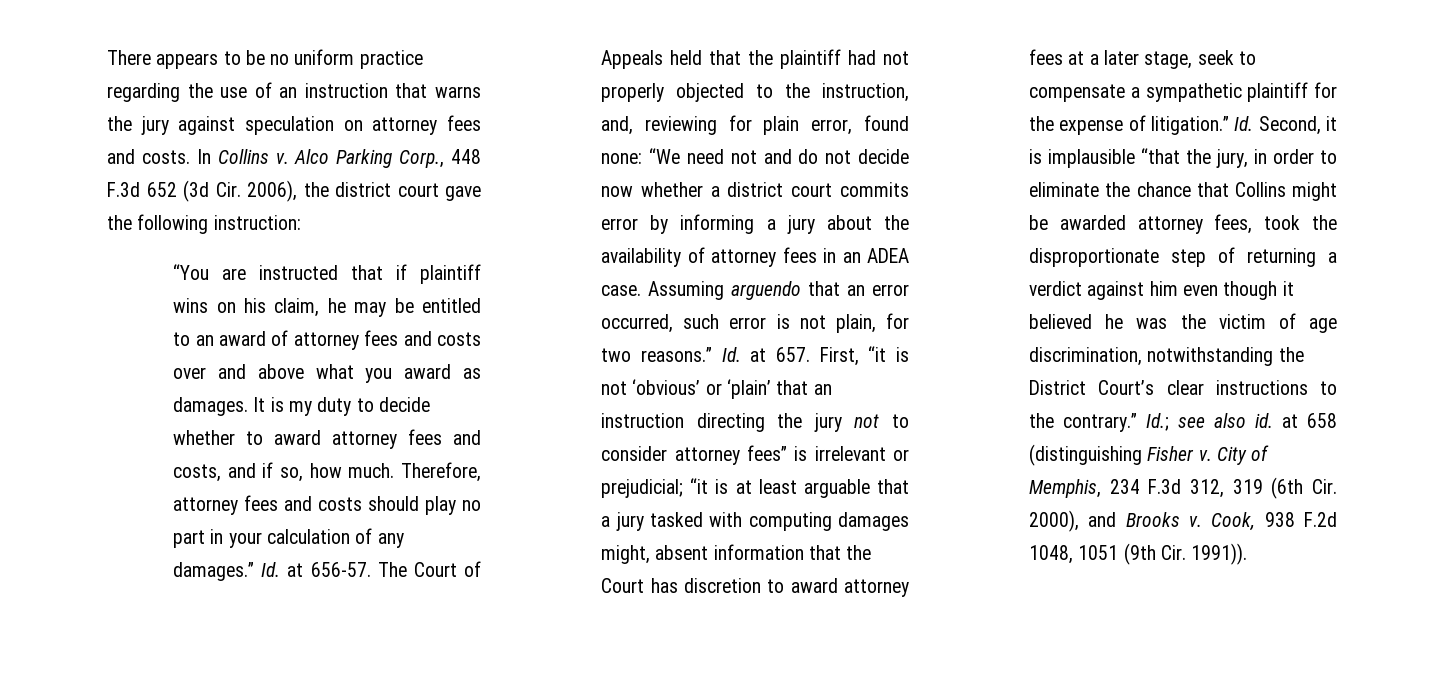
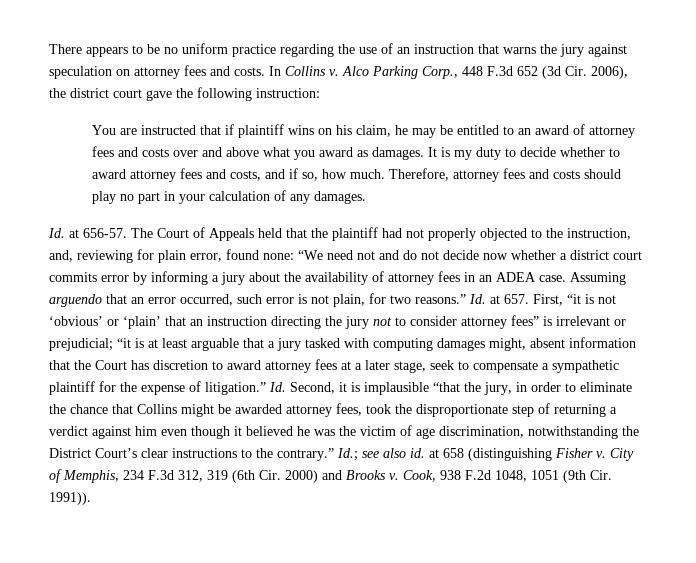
- “You are instructed that if plaintiff wins on his claim, he may be entitled to an award of attorney fees and costs over and above what you award as damages.
+ You are instructed that if plaintiff wins on his claim, he may be entitled to an award of attorney fees and costs over and above what you award as damages.
- Therefore, attorney fees and costs should play no part in your calculation of any damages.” Id. at 656-57.
+ Therefore, attorney fees and costs should play no part in your calculation of any damages.
+ Id. at 656-57.
- City of Memphis, 234 F.3d 312, 319 (6th Cir. 2000), and Brooks v.
+ City of Memphis, 234 F.3d 312, 319 (6th Cir. 2000) and Brooks v.

